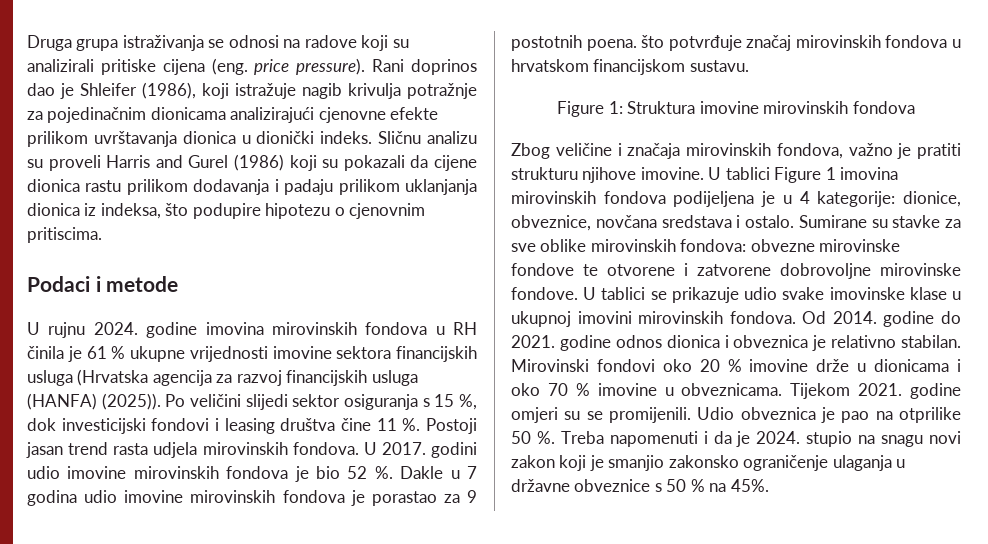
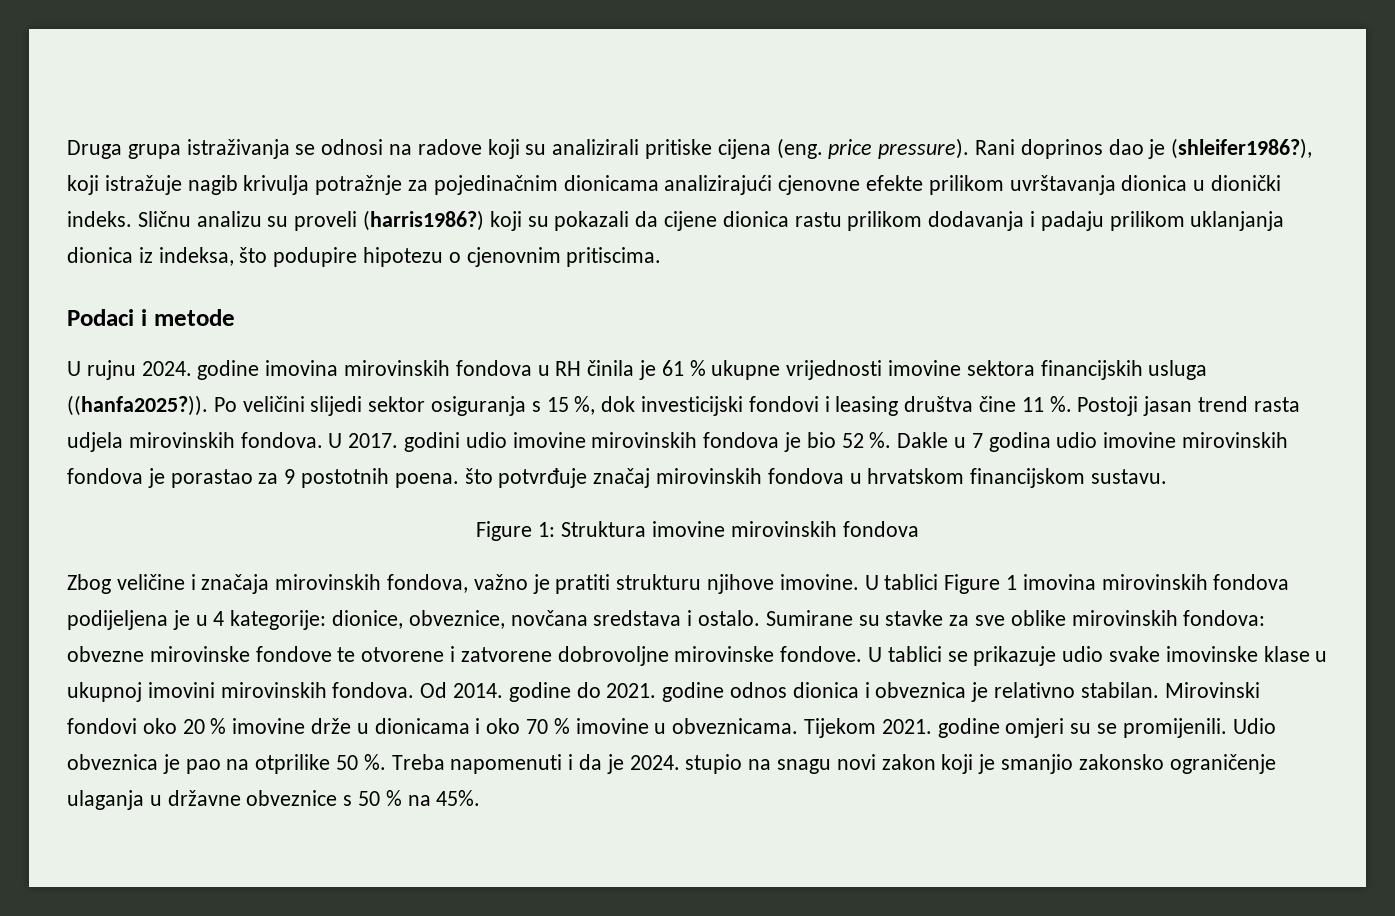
- Rani doprinos dao je Shleifer (1986), koji istražuje nagib krivulja potražnje za pojedinačnim dionicama analizirajući cjenovne efekte prilikom uvrštavanja dionica u dionički indeks.
+ Rani doprinos dao je (shleifer1986?), koji istražuje nagib krivulja potražnje za pojedinačnim dionicama analizirajući cjenovne efekte prilikom uvrštavanja dionica u dionički indeks.
- Sličnu analizu su proveli Harris and Gurel (1986) koji su pokazali da cijene dionica rastu prilikom dodavanja i padaju prilikom uklanjanja dionica iz indeksa, što podupire hipotezu o cjenovnim pritiscima.
+ Sličnu analizu su proveli (harris1986?) koji su pokazali da cijene dionica rastu prilikom dodavanja i padaju prilikom uklanjanja dionica iz indeksa, što podupire hipotezu o cjenovnim pritiscima.
- U rujnu 2024. godine imovina mirovinskih fondova u RH činila je 61 % ukupne vrijednosti imovine sektora financijskih usluga (Hrvatska agencija za razvoj financijskih usluga (HANFA) (2025)).
+ U rujnu 2024. godine imovina mirovinskih fondova u RH činila je 61 % ukupne vrijednosti imovine sektora financijskih usluga ((hanfa2025?)).

